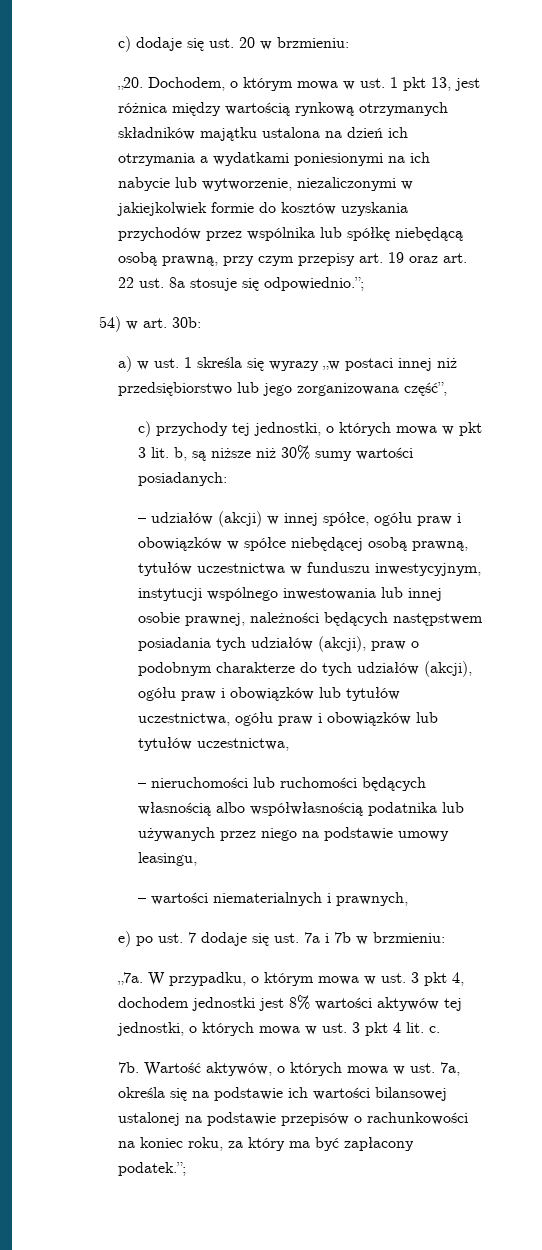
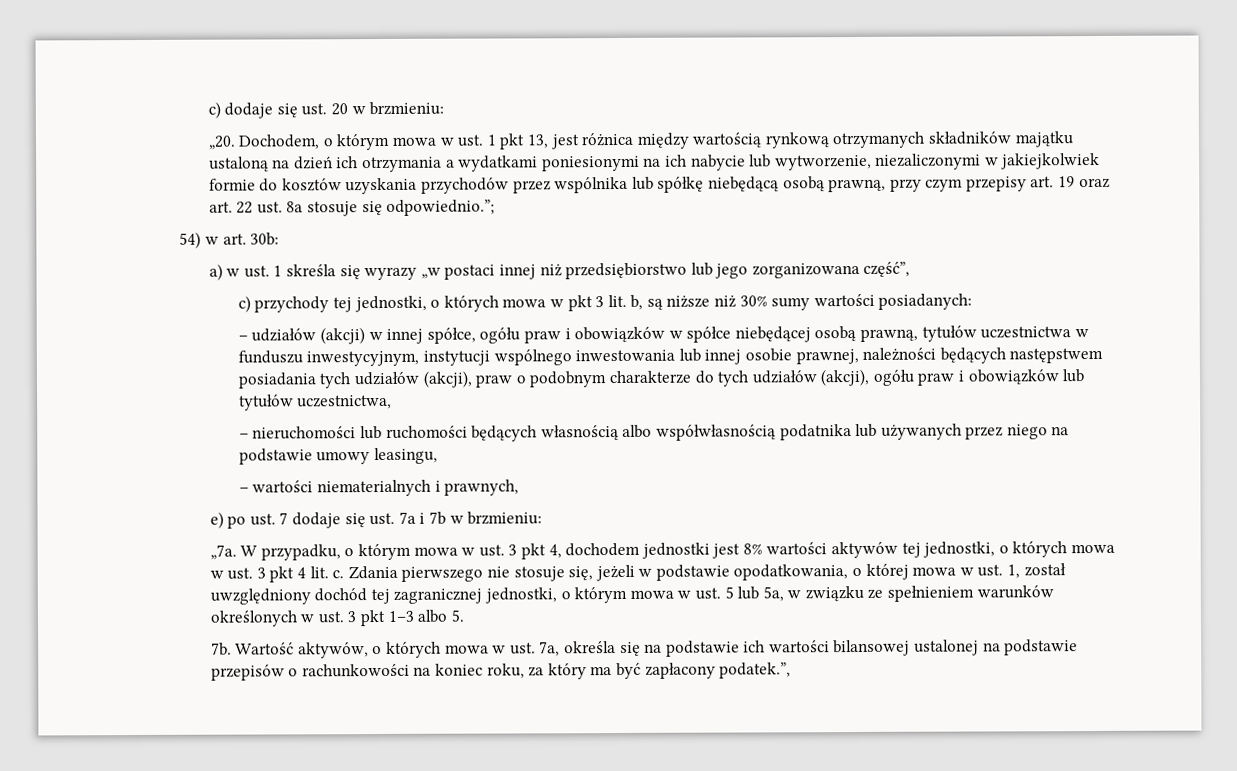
- Dochodem, o którym mowa w ust. 1 pkt 13, jest różnica między wartością rynkową otrzymanych składników majątku ustalona na dzień ich otrzymania a wydatkami poniesionymi na ich nabycie lub wytworzenie, niezaliczonymi w jakiejkolwiek formie do kosztów uzyskania przychodów przez wspólnika lub spółkę niebędącą osobą prawną, przy czym przepisy art. 19 oraz art. 22 ust. 8a stosuje się odpowiednio.”;
+ Dochodem, o którym mowa w ust. 1 pkt 13, jest różnica między wartością rynkową otrzymanych składników majątku ustaloną na dzień ich otrzymania a wydatkami poniesionymi na ich nabycie lub wytworzenie, niezaliczonymi w jakiejkolwiek formie do kosztów uzyskania przychodów przez wspólnika lub spółkę niebędącą osobą prawną, przy czym przepisy art. 19 oraz art. 22 ust. 8a stosuje się odpowiednio.”;
- – udziałów (akcji) w innej spółce, ogółu praw i obowiązków w spółce niebędącej osobą prawną, tytułów uczestnictwa w funduszu inwestycyjnym, instytucji wspólnego inwestowania lub innej osobie prawnej, należności będących następstwem posiadania tych udziałów (akcji), praw o podobnym charakterze do tych udziałów (akcji), ogółu praw i obowiązków lub tytułów uczestnictwa, ogółu praw i obowiązków lub tytułów uczestnictwa,
+ – udziałów (akcji) w innej spółce, ogółu praw i obowiązków w spółce niebędącej osobą prawną, tytułów uczestnictwa w funduszu inwestycyjnym, instytucji wspólnego inwestowania lub innej osobie prawnej, należności będących następstwem posiadania tych udziałów (akcji), praw o podobnym charakterze do tych udziałów (akcji), ogółu praw i obowiązków lub tytułów uczestnictwa,
+ Zdania pierwszego nie stosuje się, jeżeli w podstawie opodatkowania, o której mowa w ust. 1, został uwzględniony dochód tej zagranicznej jednostki, o którym mowa w ust. 5 lub 5a, w związku ze spełnieniem warunków określonych w ust. 3 pkt 1–3 albo 5.
- Wartość aktywów, o których mowa w ust. 7a, określa się na podstawie ich wartości bilansowej ustalonej na podstawie przepisów o rachunkowości na koniec roku, za który ma być zapłacony podatek.”;
+ Wartość aktywów, o których mowa w ust. 7a, określa się na podstawie ich wartości bilansowej ustalonej na podstawie przepisów o rachunkowości na koniec roku, za który ma być zapłacony podatek.”,

